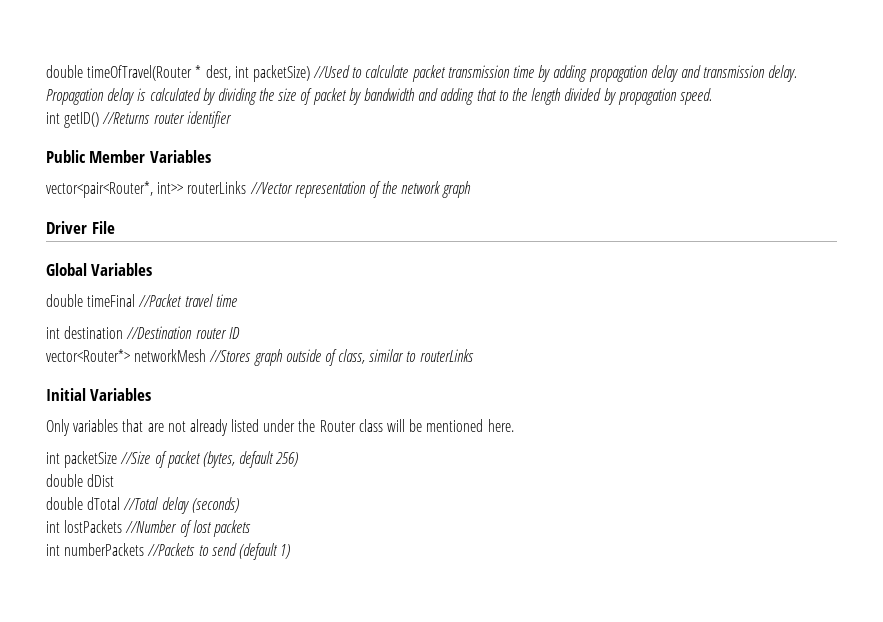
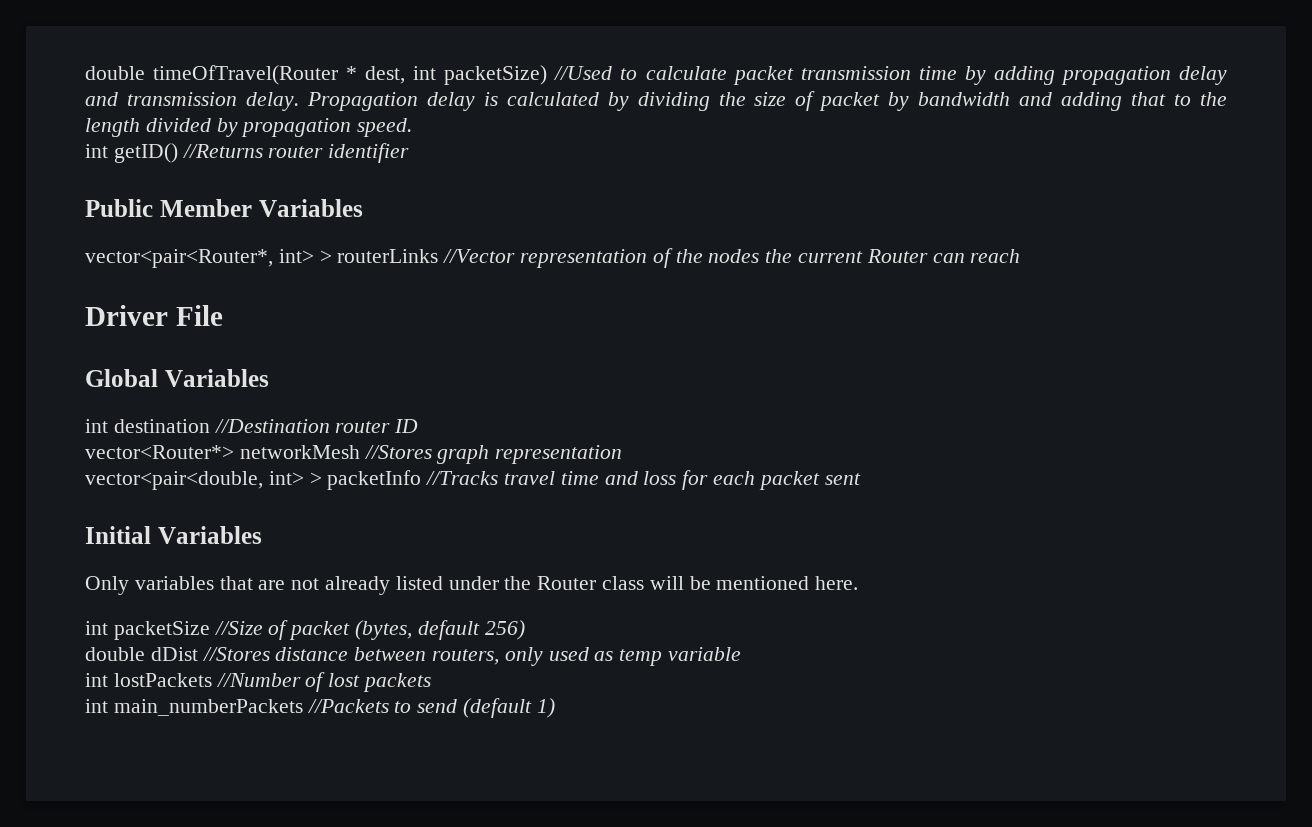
- vector<pair<Router*, int>> routerLinks //Vector representation of the network graph
+ vector<pair<Router*, int> > routerLinks //Vector representation of the nodes the current Router can reach
- double timeFinal //Packet travel time
- vector<Router*> networkMesh //Stores graph outside of class, similar to routerLinks
+ vector<Router*> networkMesh //Stores graph representation
+ vector<pair<double, int> > packetInfo //Tracks travel time and loss for each packet sent
- double dDist
- double dTotal //Total delay (seconds)
+ double dDist //Stores distance between routers, only used as temp variable
- int numberPackets //Packets to send (default 1)
+ int main_numberPackets //Packets to send (default 1)

